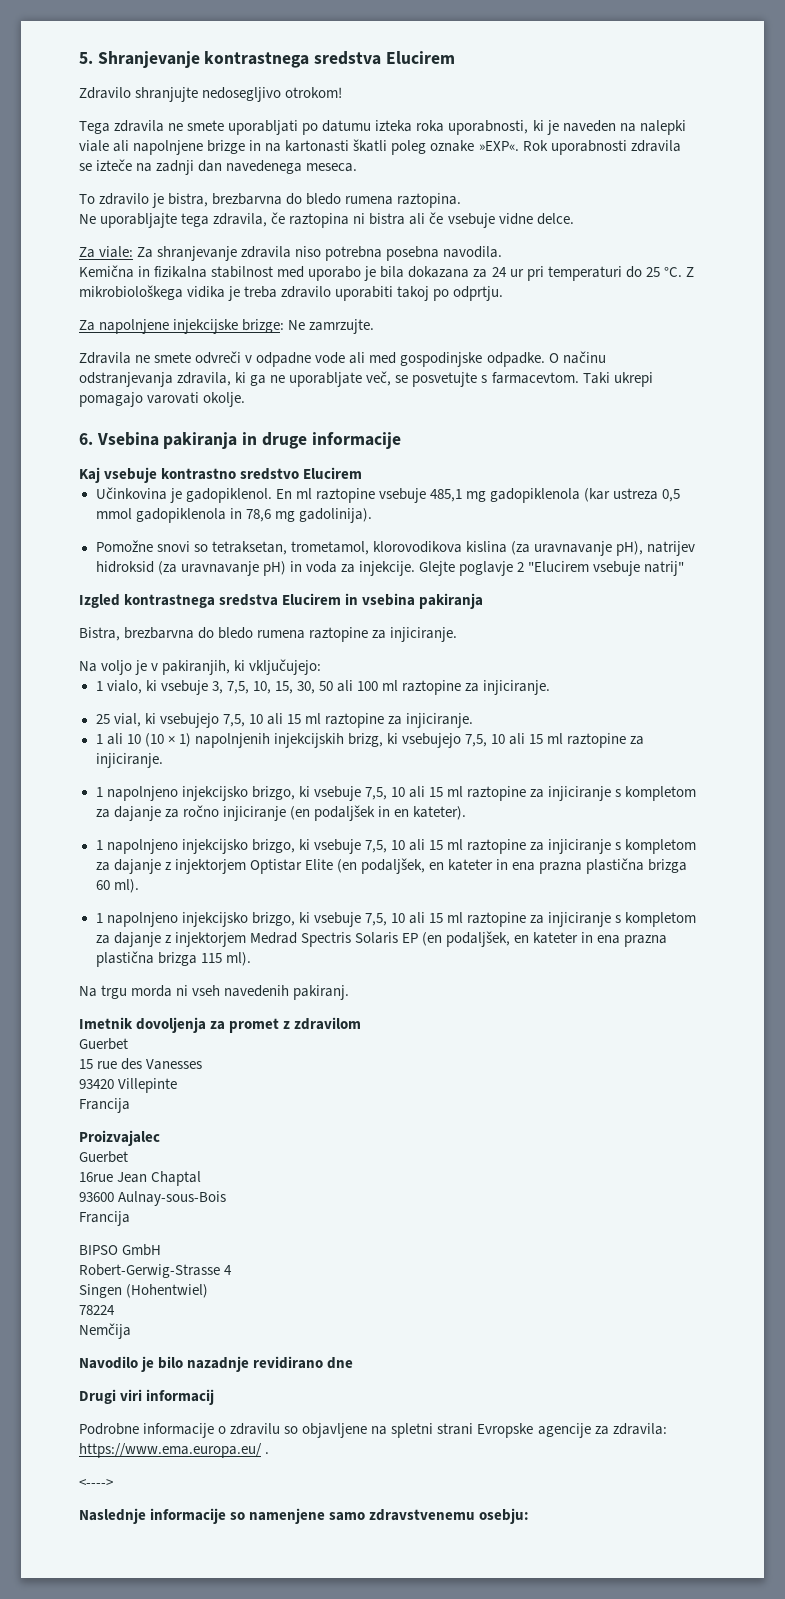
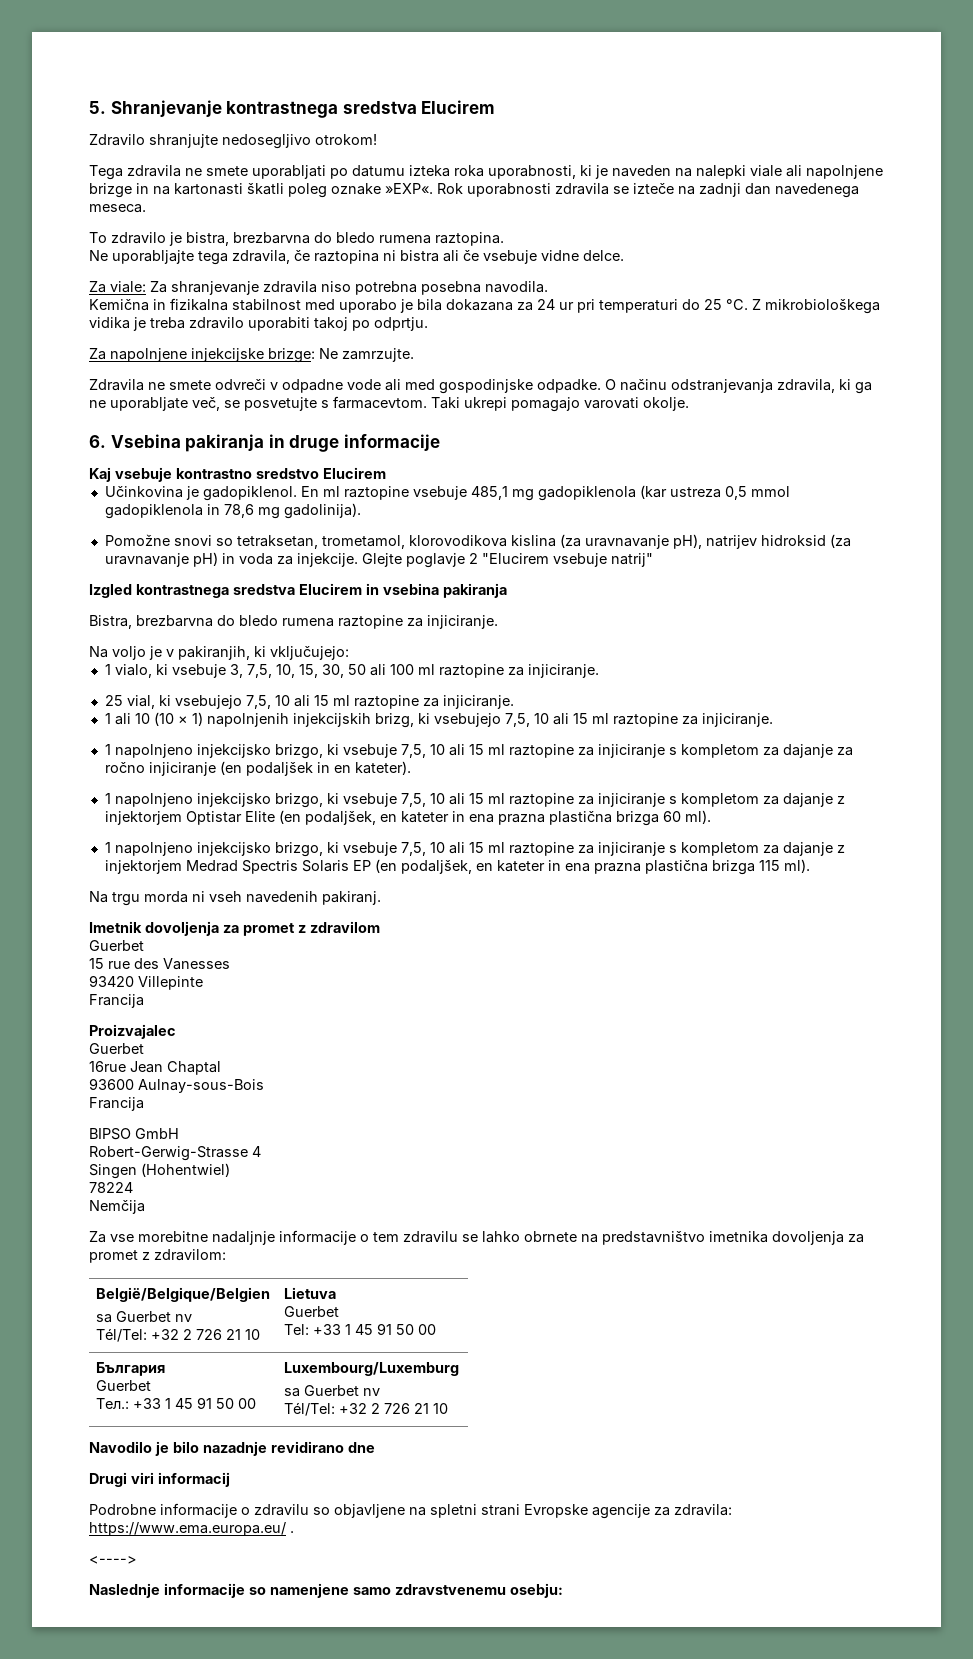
+ Za vse morebitne nadaljnje informacije o tem zdravilu se lahko obrnete na predstavništvo imetnika dovoljenja za promet z zdravilom:
+ België/Belgique/Belgien
+ sa Guerbet nv
+ Tél/Tel: +32 2 726 21 10 | Lietuva
+ Guerbet
+ Tel: +33 1 45 91 50 00
+ България
+ Guerbet
+ Teл.: +33 1 45 91 50 00 | Luxembourg/Luxemburg
+ sa Guerbet nv
+ Tél/Tel: +32 2 726 21 10

